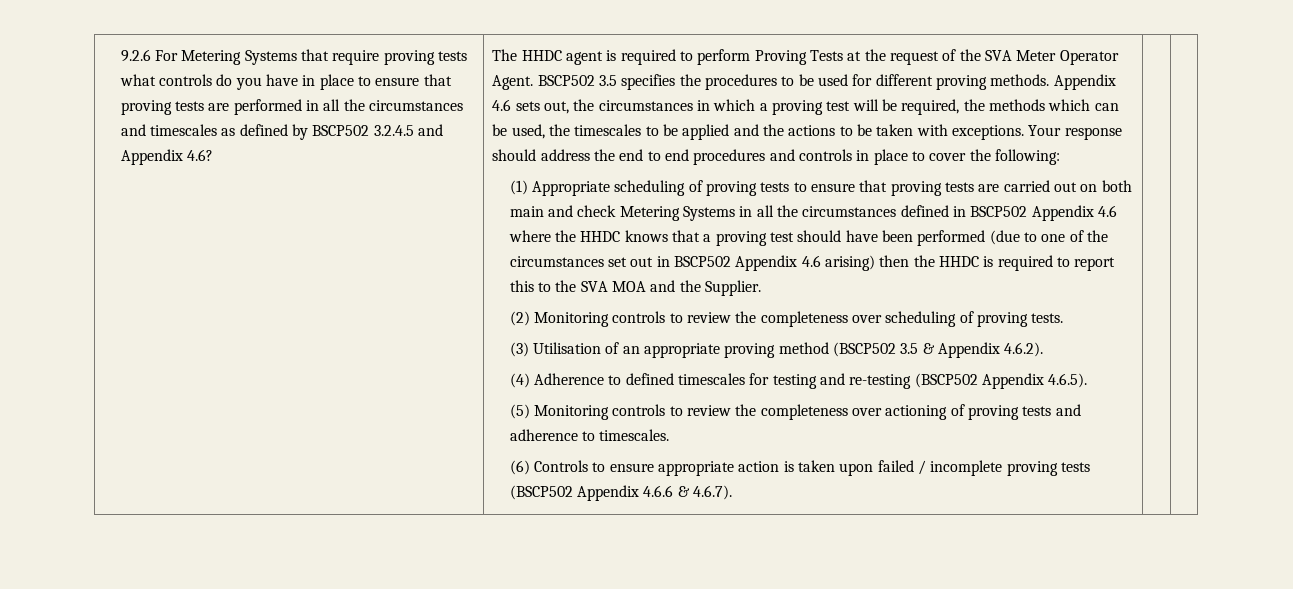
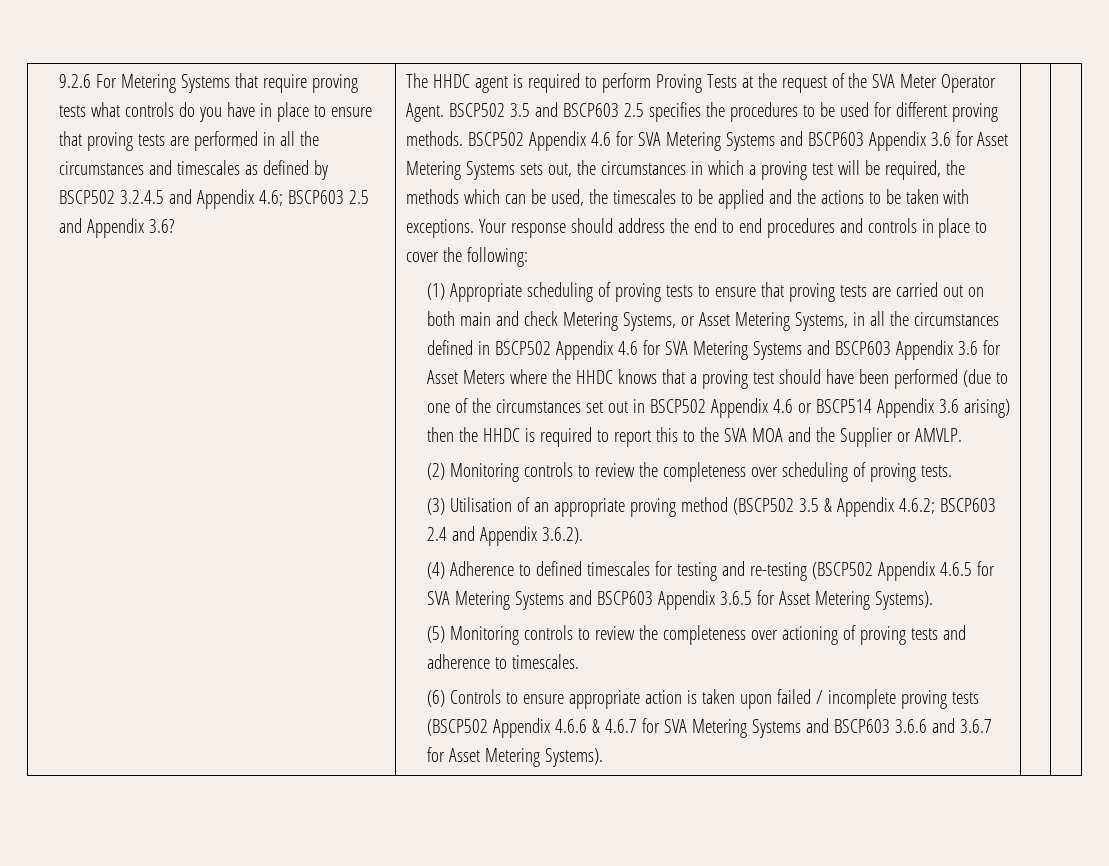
- 9.2.6 For Metering Systems that require proving tests what controls do you have in place to ensure that proving tests are performed in all the circumstances and timescales as defined by BSCP502 3.2.4.5 and Appendix 4.6?
+ 9.2.6 For Metering Systems that require proving tests what controls do you have in place to ensure that proving tests are performed in all the circumstances and timescales as defined by BSCP502 3.2.4.5 and Appendix 4.6; BSCP603 2.5 and Appendix 3.6?
- BSCP502 3.5 specifies the procedures to be used for different proving methods.
+ BSCP502 3.5 and BSCP603 2.5 specifies the procedures to be used for different proving methods.
- Appendix 4.6 sets out, the circumstances in which a proving test will be required, the methods which can be used, the timescales to be applied and the actions to be taken with exceptions.
+ BSCP502 Appendix 4.6 for SVA Metering Systems and BSCP603 Appendix 3.6 for Asset Metering Systems sets out, the circumstances in which a proving test will be required, the methods which can be used, the timescales to be applied and the actions to be taken with exceptions.
- (1) Appropriate scheduling of proving tests to ensure that proving tests are carried out on both main and check Metering Systems in all the circumstances defined in BSCP502 Appendix 4.6 where the HHDC knows that a proving test should have been performed (due to one of the circumstances set out in BSCP502 Appendix 4.6 arising) then the HHDC is required to report this to the SVA MOA and the Supplier.
+ (1) Appropriate scheduling of proving tests to ensure that proving tests are carried out on both main and check Metering Systems, or Asset Metering Systems, in all the circumstances defined in BSCP502 Appendix 4.6 for SVA Metering Systems and BSCP603 Appendix 3.6 for Asset Meters where the HHDC knows that a proving test should have been performed (due to one of the circumstances set out in BSCP502 Appendix 4.6 or BSCP514 Appendix 3.6 arising) then the HHDC is required to report this to the SVA MOA and the Supplier or AMVLP.
- (3) Utilisation of an appropriate proving method (BSCP502 3.5 & Appendix 4.6.2).
+ (3) Utilisation of an appropriate proving method (BSCP502 3.5 & Appendix 4.6.2; BSCP603 2.4 and Appendix 3.6.2).
- (4) Adherence to defined timescales for testing and re-testing (BSCP502 Appendix 4.6.5).
+ (4) Adherence to defined timescales for testing and re-testing (BSCP502 Appendix 4.6.5 for SVA Metering Systems and BSCP603 Appendix 3.6.5 for Asset Metering Systems).
- (6) Controls to ensure appropriate action is taken upon failed / incomplete proving tests (BSCP502 Appendix 4.6.6 & 4.6.7).
+ (6) Controls to ensure appropriate action is taken upon failed / incomplete proving tests (BSCP502 Appendix 4.6.6 & 4.6.7 for SVA Metering Systems and BSCP603 3.6.6 and 3.6.7 for Asset Metering Systems).

